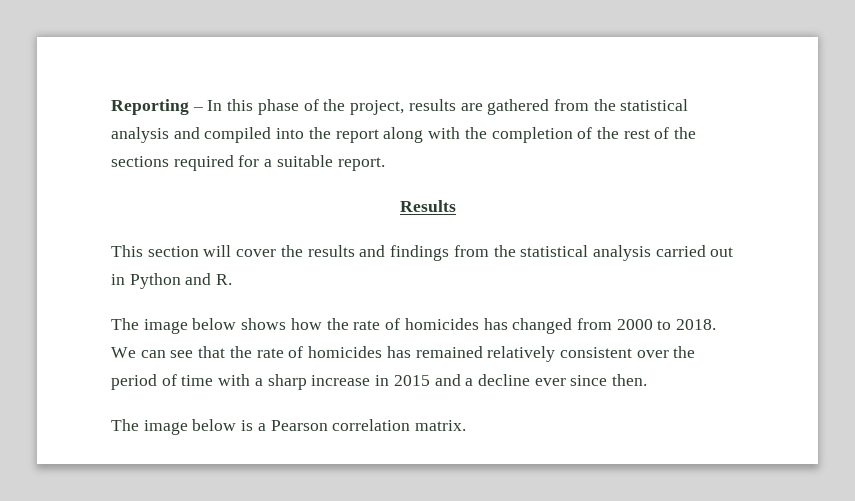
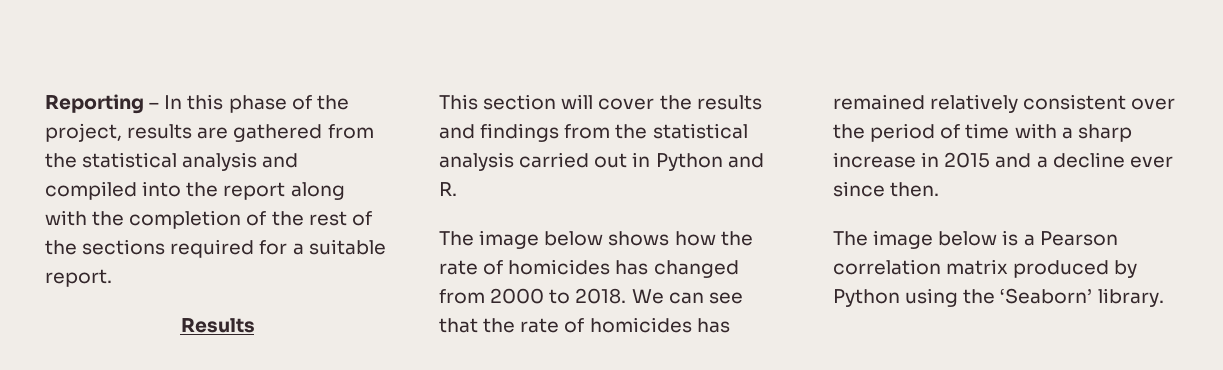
- The image below is a Pearson correlation matrix.
+ The image below is a Pearson correlation matrix produced by Python using the ‘Seaborn’ library.

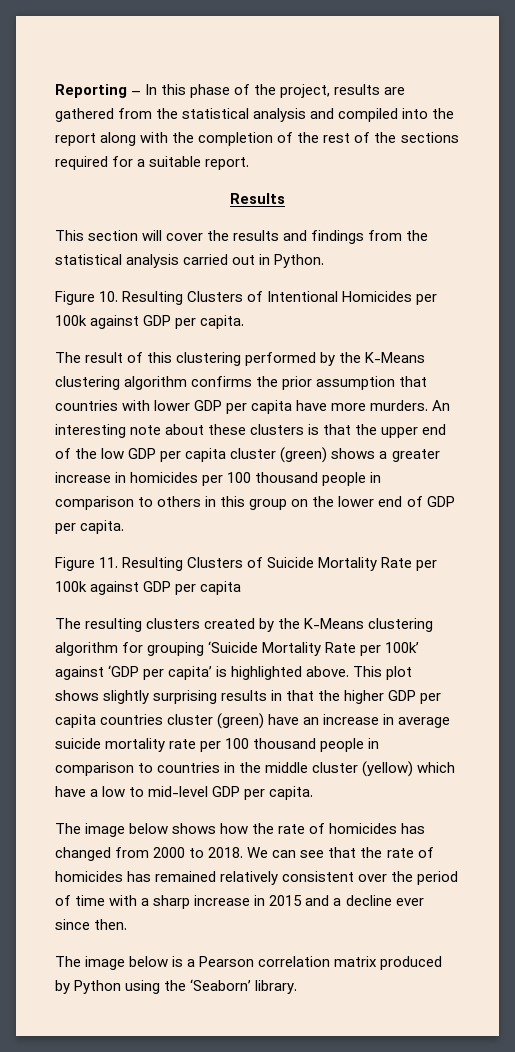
- This section will cover the results and findings from the statistical analysis carried out in Python and R.
+ This section will cover the results and findings from the statistical analysis carried out in Python.
+ Figure 10. Resulting Clusters of Intentional Homicides per 100k against GDP per capita.
+ The result of this clustering performed by the K-Means clustering algorithm confirms the prior assumption that countries with lower GDP per capita have more murders. An interesting note about these clusters is that the upper end of the low GDP per capita cluster (green) shows a greater increase in homicides per 100 thousand people in comparison to others in this group on the lower end of GDP per capita.
+ Figure 11. Resulting Clusters of Suicide Mortality Rate per 100k against GDP per capita
+ The resulting clusters created by the K-Means clustering algorithm for grouping ‘Suicide Mortality Rate per 100k’ against ‘GDP per capita’ is highlighted above. This plot shows slightly surprising results in that the higher GDP per capita countries cluster (green) have an increase in average suicide mortality rate per 100 thousand people in comparison to countries in the middle cluster (yellow) which have a low to mid-level GDP per capita.

